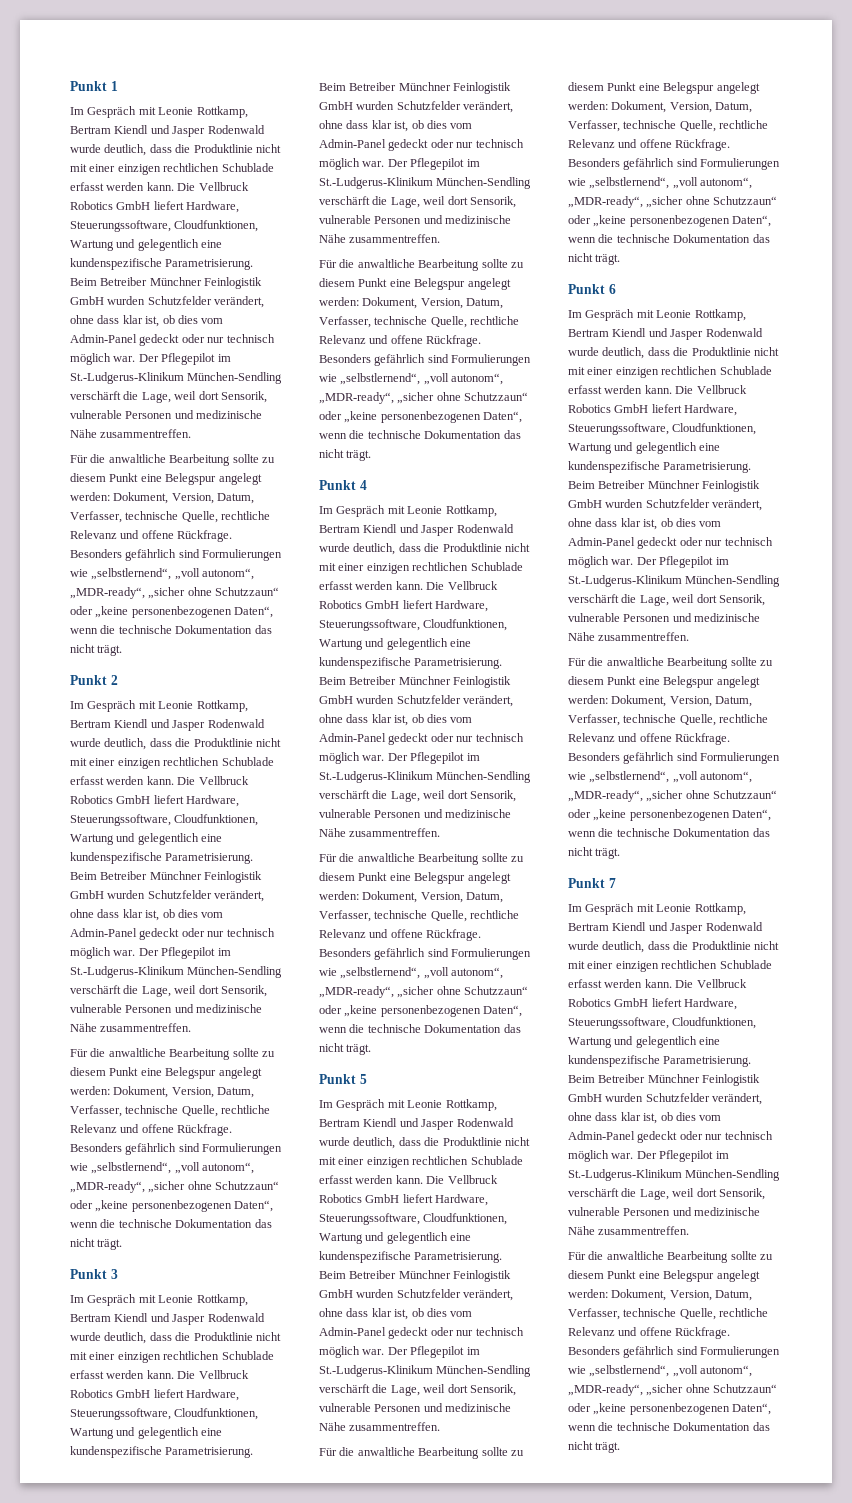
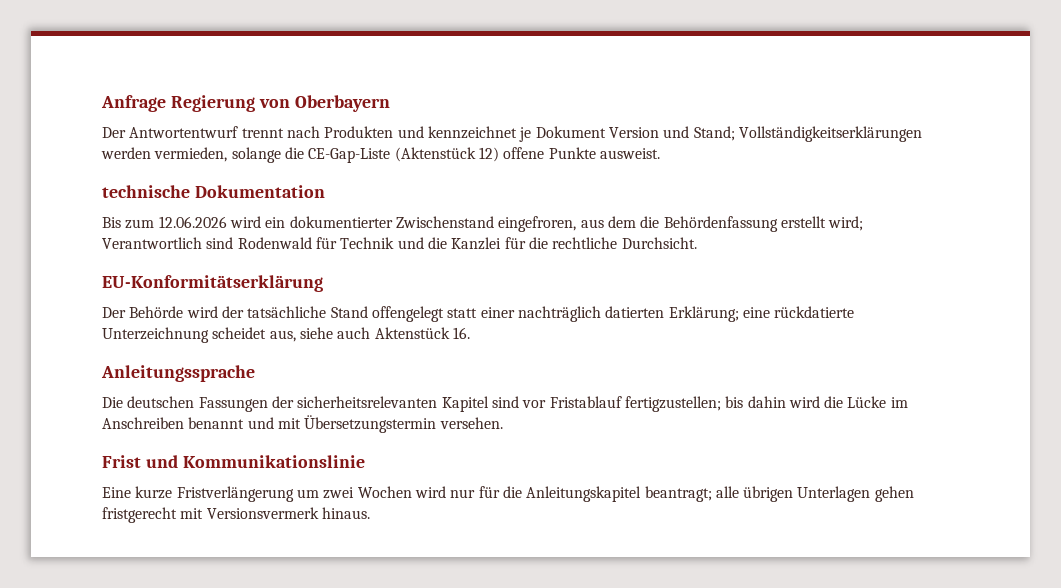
- Punkt 1
- Im Gespräch mit Leonie Rottkamp, Bertram Kiendl und Jasper Rodenwald wurde deutlich, dass die Produktlinie nicht mit einer einzigen rechtlichen Schublade erfasst werden kann. Die Vellbruck Robotics GmbH liefert Hardware, Steuerungssoftware, Cloudfunktionen, Wartung und gelegentlich eine kundenspezifische Parametrisierung. Beim Betreiber Münchner Feinlogistik GmbH wurden Schutzfelder verändert, ohne dass klar ist, ob dies vom Admin-Panel gedeckt oder nur technisch möglich war. Der Pflegepilot im St.-Ludgerus-Klinikum München-Sendling verschärft die Lage, weil dort Sensorik, vulnerable Personen und medizinische Nähe zusammentreffen.
- Für die anwaltliche Bearbeitung sollte zu diesem Punkt eine Belegspur angelegt werden: Dokument, Version, Datum, Verfasser, technische Quelle, rechtliche Relevanz und offene Rückfrage. Besonders gefährlich sind Formulierungen wie „selbstlernend“, „voll autonom“, „MDR-ready“, „sicher ohne Schutzzaun“ oder „keine personenbezogenen Daten“, wenn die technische Dokumentation das nicht trägt.
- Punkt 2
- Im Gespräch mit Leonie Rottkamp, Bertram Kiendl und Jasper Rodenwald wurde deutlich, dass die Produktlinie nicht mit einer einzigen rechtlichen Schublade erfasst werden kann. Die Vellbruck Robotics GmbH liefert Hardware, Steuerungssoftware, Cloudfunktionen, Wartung und gelegentlich eine kundenspezifische Parametrisierung. Beim Betreiber Münchner Feinlogistik GmbH wurden Schutzfelder verändert, ohne dass klar ist, ob dies vom Admin-Panel gedeckt oder nur technisch möglich war. Der Pflegepilot im St.-Ludgerus-Klinikum München-Sendling verschärft die Lage, weil dort Sensorik, vulnerable Personen und medizinische Nähe zusammentreffen.
- Für die anwaltliche Bearbeitung sollte zu diesem Punkt eine Belegspur angelegt werden: Dokument, Version, Datum, Verfasser, technische Quelle, rechtliche Relevanz und offene Rückfrage. Besonders gefährlich sind Formulierungen wie „selbstlernend“, „voll autonom“, „MDR-ready“, „sicher ohne Schutzzaun“ oder „keine personenbezogenen Daten“, wenn die technische Dokumentation das nicht trägt.
- Punkt 3
- Im Gespräch mit Leonie Rottkamp, Bertram Kiendl und Jasper Rodenwald wurde deutlich, dass die Produktlinie nicht mit einer einzigen rechtlichen Schublade erfasst werden kann. Die Vellbruck Robotics GmbH liefert Hardware, Steuerungssoftware, Cloudfunktionen, Wartung und gelegentlich eine kundenspezifische Parametrisierung. Beim Betreiber Münchner Feinlogistik GmbH wurden Schutzfelder verändert, ohne dass klar ist, ob dies vom Admin-Panel gedeckt oder nur technisch möglich war. Der Pflegepilot im St.-Ludgerus-Klinikum München-Sendling verschärft die Lage, weil dort Sensorik, vulnerable Personen und medizinische Nähe zusammentreffen.
- Für die anwaltliche Bearbeitung sollte zu diesem Punkt eine Belegspur angelegt werden: Dokument, Version, Datum, Verfasser, technische Quelle, rechtliche Relevanz und offene Rückfrage. Besonders gefährlich sind Formulierungen wie „selbstlernend“, „voll autonom“, „MDR-ready“, „sicher ohne Schutzzaun“ oder „keine personenbezogenen Daten“, wenn die technische Dokumentation das nicht trägt.
- Punkt 4
- Im Gespräch mit Leonie Rottkamp, Bertram Kiendl und Jasper Rodenwald wurde deutlich, dass die Produktlinie nicht mit einer einzigen rechtlichen Schublade erfasst werden kann. Die Vellbruck Robotics GmbH liefert Hardware, Steuerungssoftware, Cloudfunktionen, Wartung und gelegentlich eine kundenspezifische Parametrisierung. Beim Betreiber Münchner Feinlogistik GmbH wurden Schutzfelder verändert, ohne dass klar ist, ob dies vom Admin-Panel gedeckt oder nur technisch möglich war. Der Pflegepilot im St.-Ludgerus-Klinikum München-Sendling verschärft die Lage, weil dort Sensorik, vulnerable Personen und medizinische Nähe zusammentreffen.
- Für die anwaltliche Bearbeitung sollte zu diesem Punkt eine Belegspur angelegt werden: Dokument, Version, Datum, Verfasser, technische Quelle, rechtliche Relevanz und offene Rückfrage. Besonders gefährlich sind Formulierungen wie „selbstlernend“, „voll autonom“, „MDR-ready“, „sicher ohne Schutzzaun“ oder „keine personenbezogenen Daten“, wenn die technische Dokumentation das nicht trägt.
- Punkt 5
- Im Gespräch mit Leonie Rottkamp, Bertram Kiendl und Jasper Rodenwald wurde deutlich, dass die Produktlinie nicht mit einer einzigen rechtlichen Schublade erfasst werden kann. Die Vellbruck Robotics GmbH liefert Hardware, Steuerungssoftware, Cloudfunktionen, Wartung und gelegentlich eine kundenspezifische Parametrisierung. Beim Betreiber Münchner Feinlogistik GmbH wurden Schutzfelder verändert, ohne dass klar ist, ob dies vom Admin-Panel gedeckt oder nur technisch möglich war. Der Pflegepilot im St.-Ludgerus-Klinikum München-Sendling verschärft die Lage, weil dort Sensorik, vulnerable Personen und medizinische Nähe zusammentreffen.
- Für die anwaltliche Bearbeitung sollte zu diesem Punkt eine Belegspur angelegt werden: Dokument, Version, Datum, Verfasser, technische Quelle, rechtliche Relevanz und offene Rückfrage. Besonders gefährlich sind Formulierungen wie „selbstlernend“, „voll autonom“, „MDR-ready“, „sicher ohne Schutzzaun“ oder „keine personenbezogenen Daten“, wenn die technische Dokumentation das nicht trägt.
- Punkt 6
- Im Gespräch mit Leonie Rottkamp, Bertram Kiendl und Jasper Rodenwald wurde deutlich, dass die Produktlinie nicht mit einer einzigen rechtlichen Schublade erfasst werden kann. Die Vellbruck Robotics GmbH liefert Hardware, Steuerungssoftware, Cloudfunktionen, Wartung und gelegentlich eine kundenspezifische Parametrisierung. Beim Betreiber Münchner Feinlogistik GmbH wurden Schutzfelder verändert, ohne dass klar ist, ob dies vom Admin-Panel gedeckt oder nur technisch möglich war. Der Pflegepilot im St.-Ludgerus-Klinikum München-Sendling verschärft die Lage, weil dort Sensorik, vulnerable Personen und medizinische Nähe zusammentreffen.
- Für die anwaltliche Bearbeitung sollte zu diesem Punkt eine Belegspur angelegt werden: Dokument, Version, Datum, Verfasser, technische Quelle, rechtliche Relevanz und offene Rückfrage. Besonders gefährlich sind Formulierungen wie „selbstlernend“, „voll autonom“, „MDR-ready“, „sicher ohne Schutzzaun“ oder „keine personenbezogenen Daten“, wenn die technische Dokumentation das nicht trägt.
- Punkt 7
- Im Gespräch mit Leonie Rottkamp, Bertram Kiendl und Jasper Rodenwald wurde deutlich, dass die Produktlinie nicht mit einer einzigen rechtlichen Schublade erfasst werden kann. Die Vellbruck Robotics GmbH liefert Hardware, Steuerungssoftware, Cloudfunktionen, Wartung und gelegentlich eine kundenspezifische Parametrisierung. Beim Betreiber Münchner Feinlogistik GmbH wurden Schutzfelder verändert, ohne dass klar ist, ob dies vom Admin-Panel gedeckt oder nur technisch möglich war. Der Pflegepilot im St.-Ludgerus-Klinikum München-Sendling verschärft die Lage, weil dort Sensorik, vulnerable Personen und medizinische Nähe zusammentreffen.
- Für die anwaltliche Bearbeitung sollte zu diesem Punkt eine Belegspur angelegt werden: Dokument, Version, Datum, Verfasser, technische Quelle, rechtliche Relevanz und offene Rückfrage. Besonders gefährlich sind Formulierungen wie „selbstlernend“, „voll autonom“, „MDR-ready“, „sicher ohne Schutzzaun“ oder „keine personenbezogenen Daten“, wenn die technische Dokumentation das nicht trägt.
+ Anfrage Regierung von Oberbayern
+ Der Antwortentwurf trennt nach Produkten und kennzeichnet je Dokument Version und Stand; Vollständigkeitserklärungen werden vermieden, solange die CE-Gap-Liste (Aktenstück 12) offene Punkte ausweist.
+ technische Dokumentation
+ Bis zum 12.06.2026 wird ein dokumentierter Zwischenstand eingefroren, aus dem die Behördenfassung erstellt wird; Verantwortlich sind Rodenwald für Technik und die Kanzlei für die rechtliche Durchsicht.
+ EU-Konformitätserklärung
+ Der Behörde wird der tatsächliche Stand offengelegt statt einer nachträglich datierten Erklärung; eine rückdatierte Unterzeichnung scheidet aus, siehe auch Aktenstück 16.
+ Anleitungssprache
+ Die deutschen Fassungen der sicherheitsrelevanten Kapitel sind vor Fristablauf fertigzustellen; bis dahin wird die Lücke im Anschreiben benannt und mit Übersetzungstermin versehen.
+ Frist und Kommunikationslinie
+ Eine kurze Fristverlängerung um zwei Wochen wird nur für die Anleitungskapitel beantragt; alle übrigen Unterlagen gehen fristgerecht mit Versionsvermerk hinaus.

